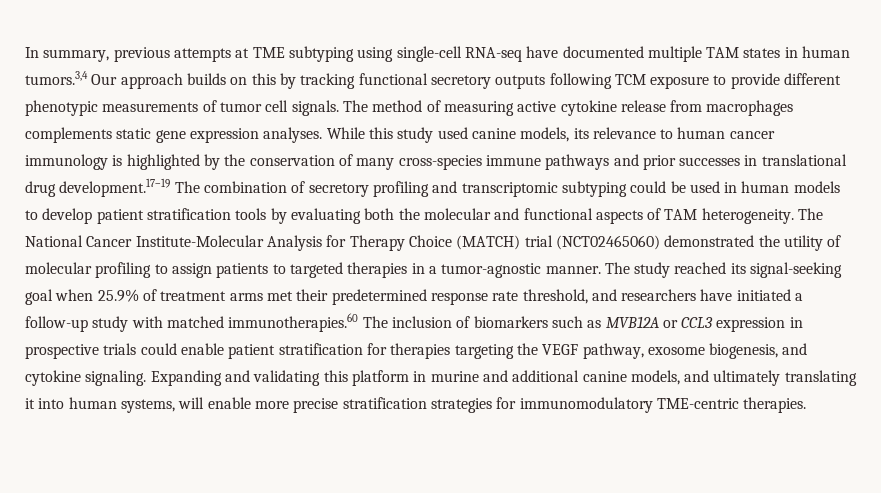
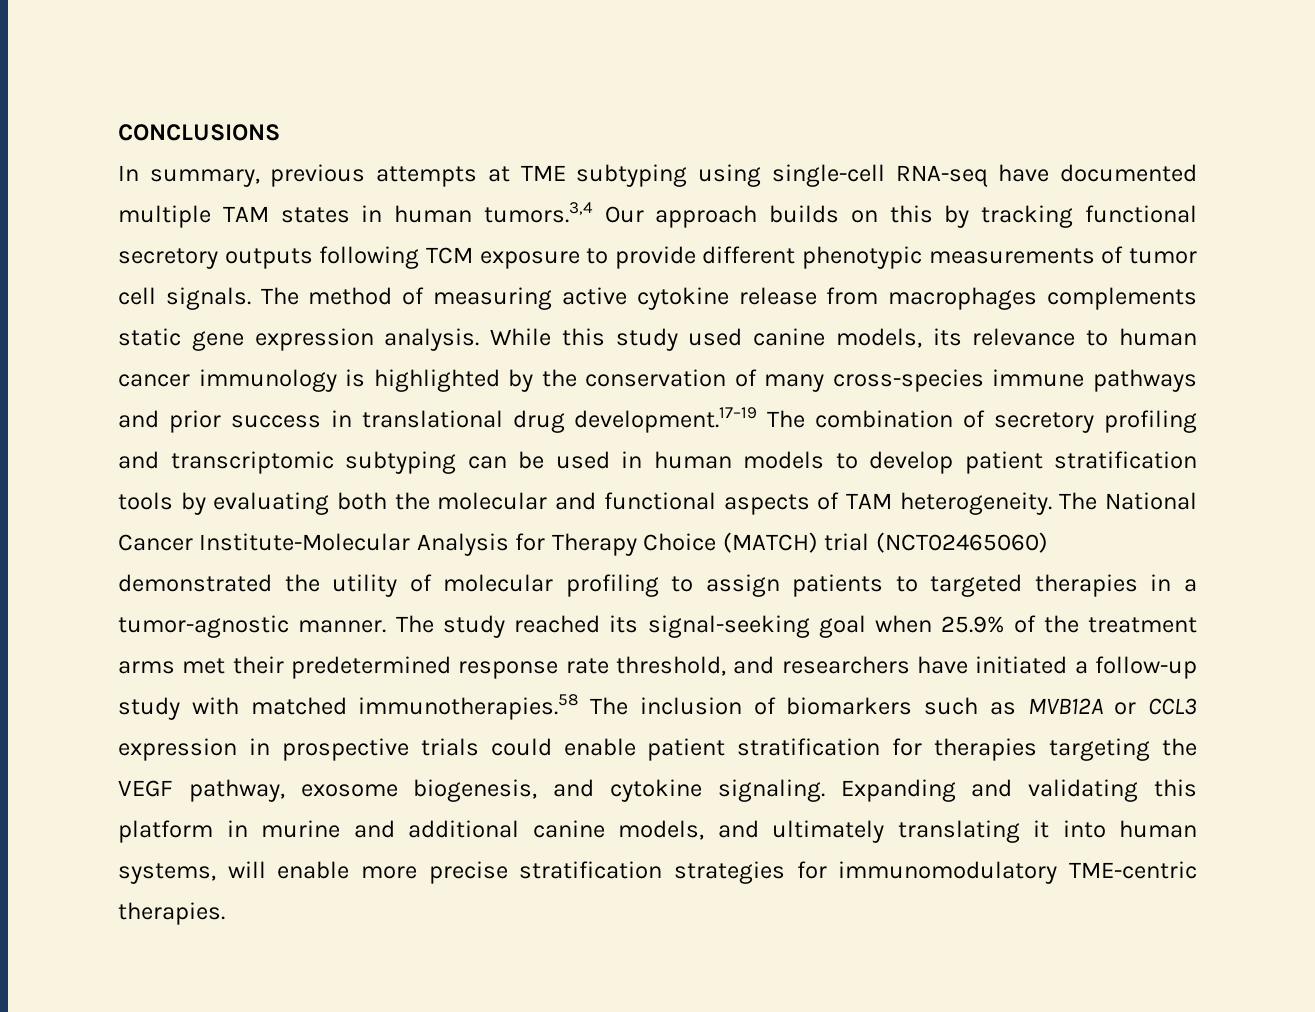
+ CONCLUSIONS
- The method of measuring active cytokine release from macrophages complements static gene expression analyses.
+ The method of measuring active cytokine release from macrophages complements static gene expression analysis.
- While this study used canine models, its relevance to human cancer immunology is highlighted by the conservation of many cross-species immune pathways and prior successes in translational drug development.17–19 The combination of secretory profiling and transcriptomic subtyping could be used in human models to develop patient stratification tools by evaluating both the molecular and functional aspects of TAM heterogeneity.
+ While this study used canine models, its relevance to human cancer immunology is highlighted by the conservation of many cross-species immune pathways and prior success in translational drug development.17–19 The combination of secretory profiling and transcriptomic subtyping can be used in human models to develop patient stratification tools by evaluating both the molecular and functional aspects of TAM heterogeneity.
- The study reached its signal-seeking goal when 25.9% of treatment arms met their predetermined response rate threshold, and researchers have initiated a follow-up study with matched immunotherapies.60 The inclusion of biomarkers such as MVB12A or CCL3 expression in prospective trials could enable patient stratification for therapies targeting the VEGF pathway, exosome biogenesis, and cytokine signaling.
+ The study reached its signal-seeking goal when 25.9% of the treatment arms met their predetermined response rate threshold, and researchers have initiated a follow-up study with matched immunotherapies.58 The inclusion of biomarkers such as MVB12A or CCL3 expression in prospective trials could enable patient stratification for therapies targeting the VEGF pathway, exosome biogenesis, and cytokine signaling.

